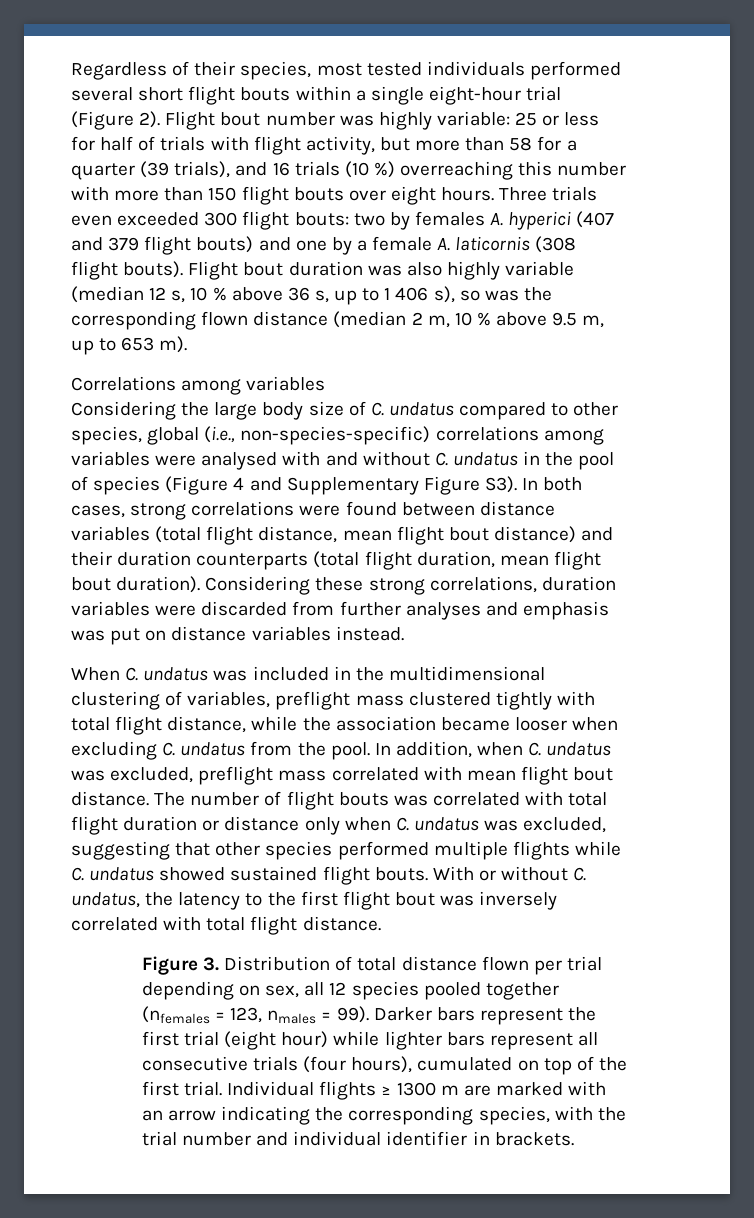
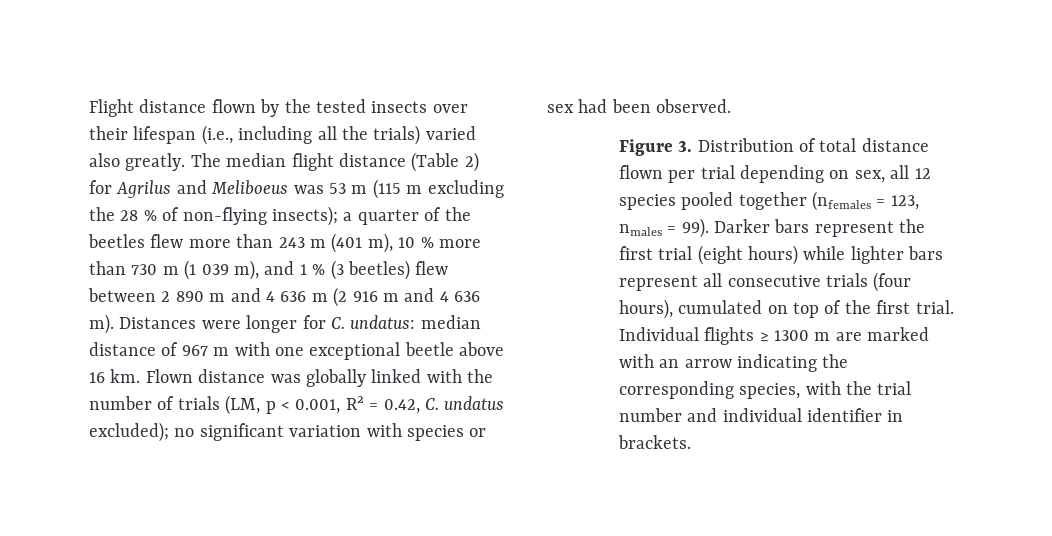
- Regardless of their species, most tested individuals performed several short flight bouts within a single eight-hour trial (Figure 2). Flight bout number was highly variable: 25 or less for half of trials with flight activity, but more than 58 for a quarter (39 trials), and 16 trials (10 %) overreaching this number with more than 150 flight bouts over eight hours. Three trials even exceeded 300 flight bouts: two by females A. hyperici (407 and 379 flight bouts) and one by a female A. laticornis (308 flight bouts). Flight bout duration was also highly variable (median 12 s, 10 % above 36 s, up to 1 406 s), so was the corresponding flown distance (median 2 m, 10 % above 9.5 m, up to 653 m).
- Correlations among variables
- Considering the large body size of C. undatus compared to other species, global (i.e., non-species-specific) correlations among variables were analysed with and without C. undatus in the pool of species (Figure 4 and Supplementary Figure S3). In both cases, strong correlations were found between distance variables (total flight distance, mean flight bout distance) and their duration counterparts (total flight duration, mean flight bout duration). Considering these strong correlations, duration variables were discarded from further analyses and emphasis was put on distance variables instead.
- When C. undatus was included in the multidimensional clustering of variables, preflight mass clustered tightly with total flight distance, while the association became looser when excluding C. undatus from the pool. In addition, when C. undatus was excluded, preflight mass correlated with mean flight bout distance. The number of flight bouts was correlated with total flight duration or distance only when C. undatus was excluded, suggesting that other species performed multiple flights while C. undatus showed sustained flight bouts. With or without C. undatus, the latency to the first flight bout was inversely correlated with total flight distance.
+ Flight distance flown by the tested insects over their lifespan (i.e., including all the trials) varied also greatly. The median flight distance (Table 2) for Agrilus and Meliboeus was 53 m (115 m excluding the 28 % of non-flying insects); a quarter of the beetles flew more than 243 m (401 m), 10 % more than 730 m (1 039 m), and 1 % (3 beetles) flew between 2 890 m and 4 636 m (2 916 m and 4 636 m). Distances were longer for C. undatus: median distance of 967 m with one exceptional beetle above 16 km. Flown distance was globally linked with the number of trials (LM, p < 0.001, R² = 0.42, C. undatus excluded); no significant variation with species or sex had been observed.
- Darker bars represent the first trial (eight hour) while lighter bars represent all consecutive trials (four hours), cumulated on top of the first trial.
+ Darker bars represent the first trial (eight hours) while lighter bars represent all consecutive trials (four hours), cumulated on top of the first trial.

